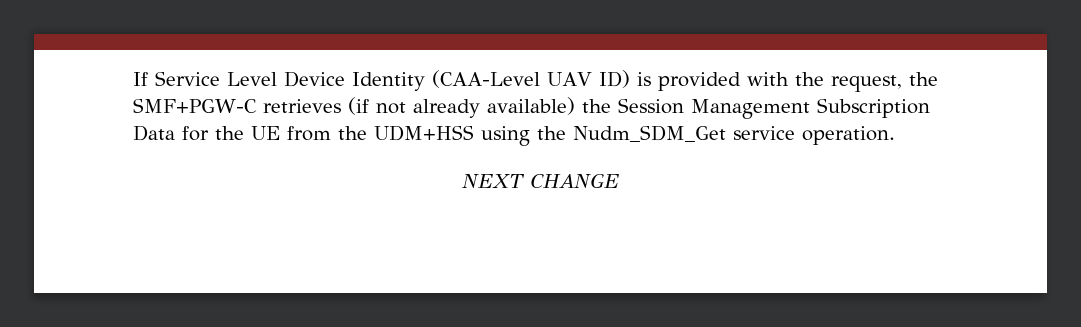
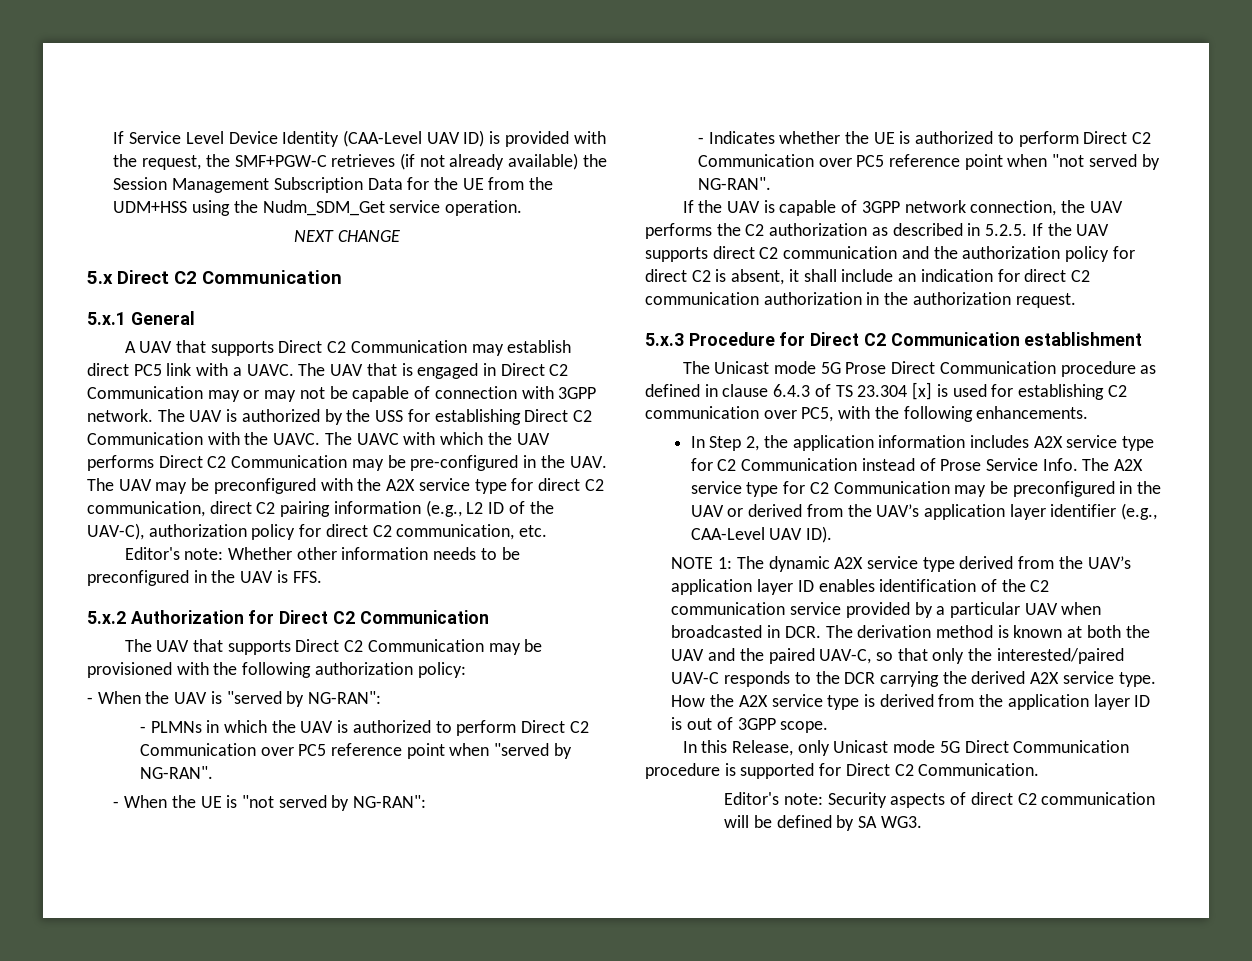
+ 5.x Direct C2 Communication
+ 5.x.1 General
+ A UAV that supports Direct C2 Communication may establish direct PC5 link with a UAVC. The UAV that is engaged in Direct C2 Communication may or may not be capable of connection with 3GPP network. The UAV is authorized by the USS for establishing Direct C2 Communication with the UAVC. The UAVC with which the UAV performs Direct C2 Communication may be pre-configured in the UAV. The UAV may be preconfigured with the A2X service type for direct C2 communication, direct C2 pairing information (e.g., L2 ID of the UAV-C), authorization policy for direct C2 communication, etc.
+ Editor's note: Whether other information needs to be preconfigured in the UAV is FFS.
+ 5.x.2 Authorization for Direct C2 Communication
+ The UAV that supports Direct C2 Communication may be provisioned with the following authorization policy:
+ - When the UAV is "served by NG-RAN":
+ - PLMNs in which the UAV is authorized to perform Direct C2 Communication over PC5 reference point when "served by NG-RAN".
+ - When the UE is "not served by NG-RAN":
+ - Indicates whether the UE is authorized to perform Direct C2 Communication over PC5 reference point when "not served by NG-RAN".
+ If the UAV is capable of 3GPP network connection, the UAV performs the C2 authorization as described in 5.2.5. If the UAV supports direct C2 communication and the authorization policy for direct C2 is absent, it shall include an indication for direct C2 communication authorization in the authorization request.
+ 5.x.3 Procedure for Direct C2 Communication establishment
+ The Unicast mode 5G Prose Direct Communication procedure as defined in clause 6.4.3 of TS 23.304 [x] is used for establishing C2 communication over PC5, with the following enhancements.
+ In Step 2, the application information includes A2X service type for C2 Communication instead of Prose Service Info. The A2X service type for C2 Communication may be preconfigured in the UAV or derived from the UAV’s application layer identifier (e.g., CAA-Level UAV ID).
+ NOTE 1: The dynamic A2X service type derived from the UAV’s application layer ID enables identification of the C2 communication service provided by a particular UAV when broadcasted in DCR. The derivation method is known at both the UAV and the paired UAV-C, so that only the interested/paired UAV-C responds to the DCR carrying the derived A2X service type. How the A2X service type is derived from the application layer ID is out of 3GPP scope.
+ In this Release, only Unicast mode 5G Direct Communication procedure is supported for Direct C2 Communication.
+ Editor's note: Security aspects of direct C2 communication will be defined by SA WG3.

